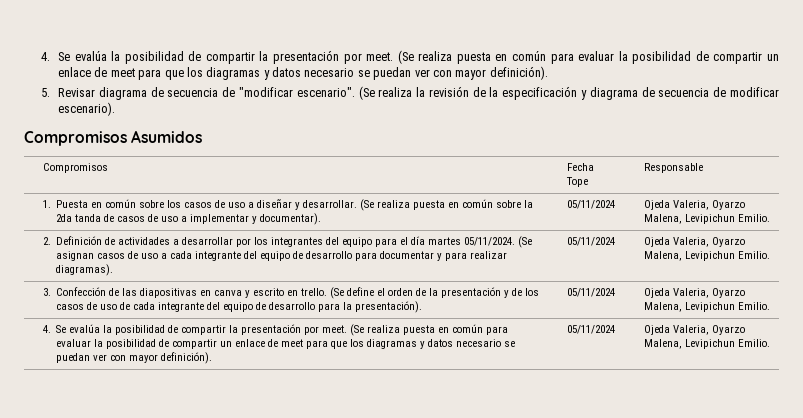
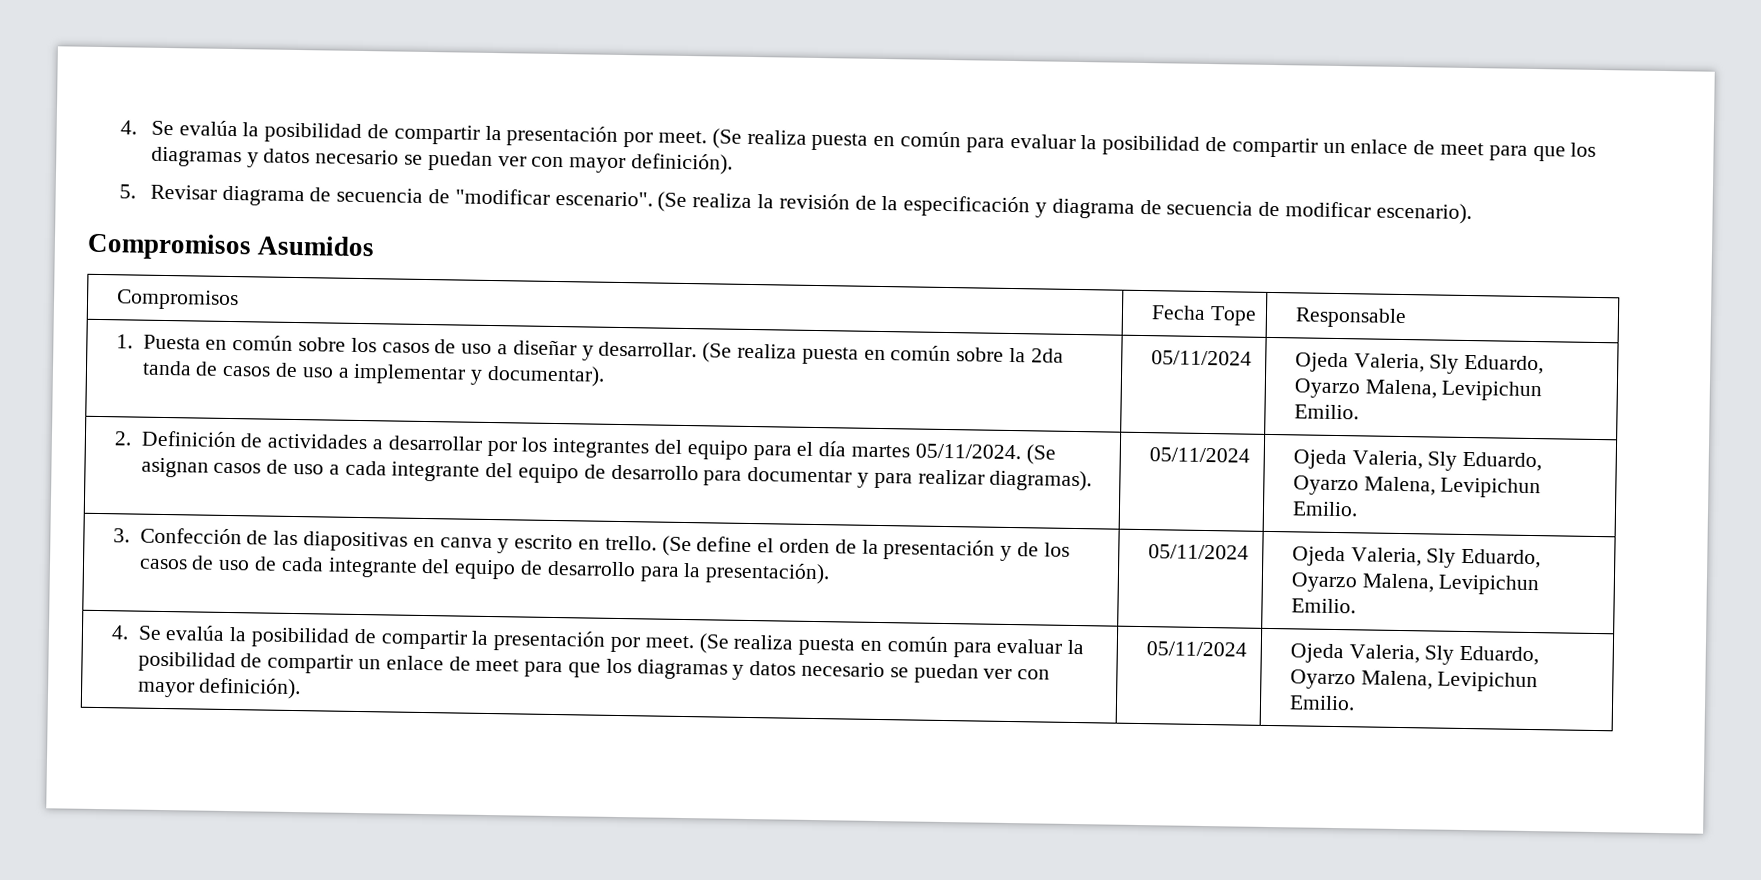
- 1. Puesta en común sobre los casos de uso a diseñar y desarrollar. (Se realiza puesta en común sobre la 2da tanda de casos de uso a implementar y documentar). | 05/11/2024 | Ojeda Valeria, Oyarzo Malena, Levipichun Emilio.
+ 1. Puesta en común sobre los casos de uso a diseñar y desarrollar. (Se realiza puesta en común sobre la 2da tanda de casos de uso a implementar y documentar). | 05/11/2024 | Ojeda Valeria, Sly Eduardo, Oyarzo Malena, Levipichun Emilio.
- (Se asignan casos de uso a cada integrante del equipo de desarrollo para documentar y para realizar diagramas). | 05/11/2024 | Ojeda Valeria, Oyarzo Malena, Levipichun Emilio.
+ (Se asignan casos de uso a cada integrante del equipo de desarrollo para documentar y para realizar diagramas). | 05/11/2024 | Ojeda Valeria, Sly Eduardo, Oyarzo Malena, Levipichun Emilio.
- (Se define el orden de la presentación y de los casos de uso de cada integrante del equipo de desarrollo para la presentación). | 05/11/2024 | Ojeda Valeria, Oyarzo Malena, Levipichun Emilio.
+ (Se define el orden de la presentación y de los casos de uso de cada integrante del equipo de desarrollo para la presentación). | 05/11/2024 | Ojeda Valeria, Sly Eduardo, Oyarzo Malena, Levipichun Emilio.
- (Se realiza puesta en común para evaluar la posibilidad de compartir un enlace de meet para que los diagramas y datos necesario se puedan ver con mayor definición). | 05/11/2024 | Ojeda Valeria, Oyarzo Malena, Levipichun Emilio.
+ (Se realiza puesta en común para evaluar la posibilidad de compartir un enlace de meet para que los diagramas y datos necesario se puedan ver con mayor definición). | 05/11/2024 | Ojeda Valeria, Sly Eduardo, Oyarzo Malena, Levipichun Emilio.

